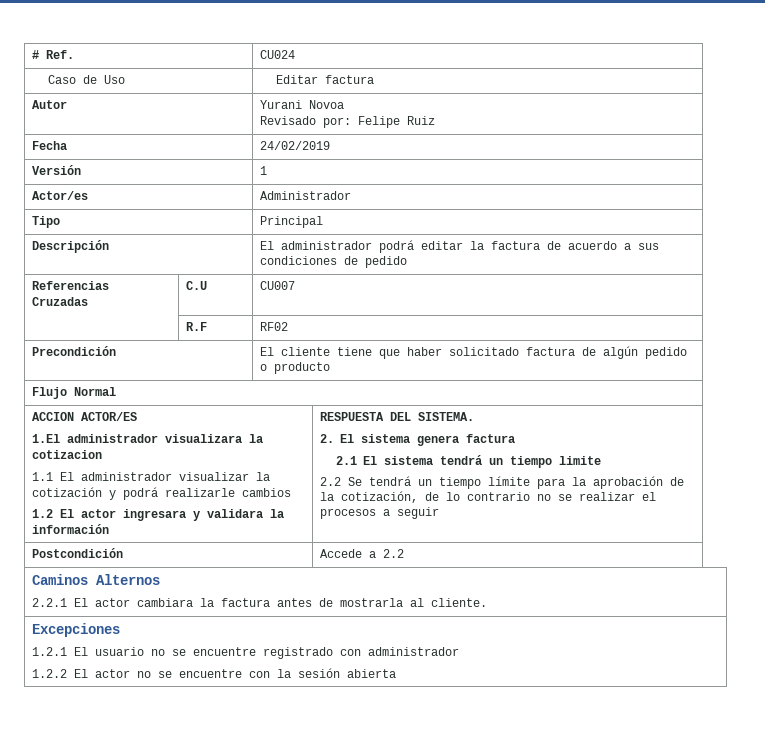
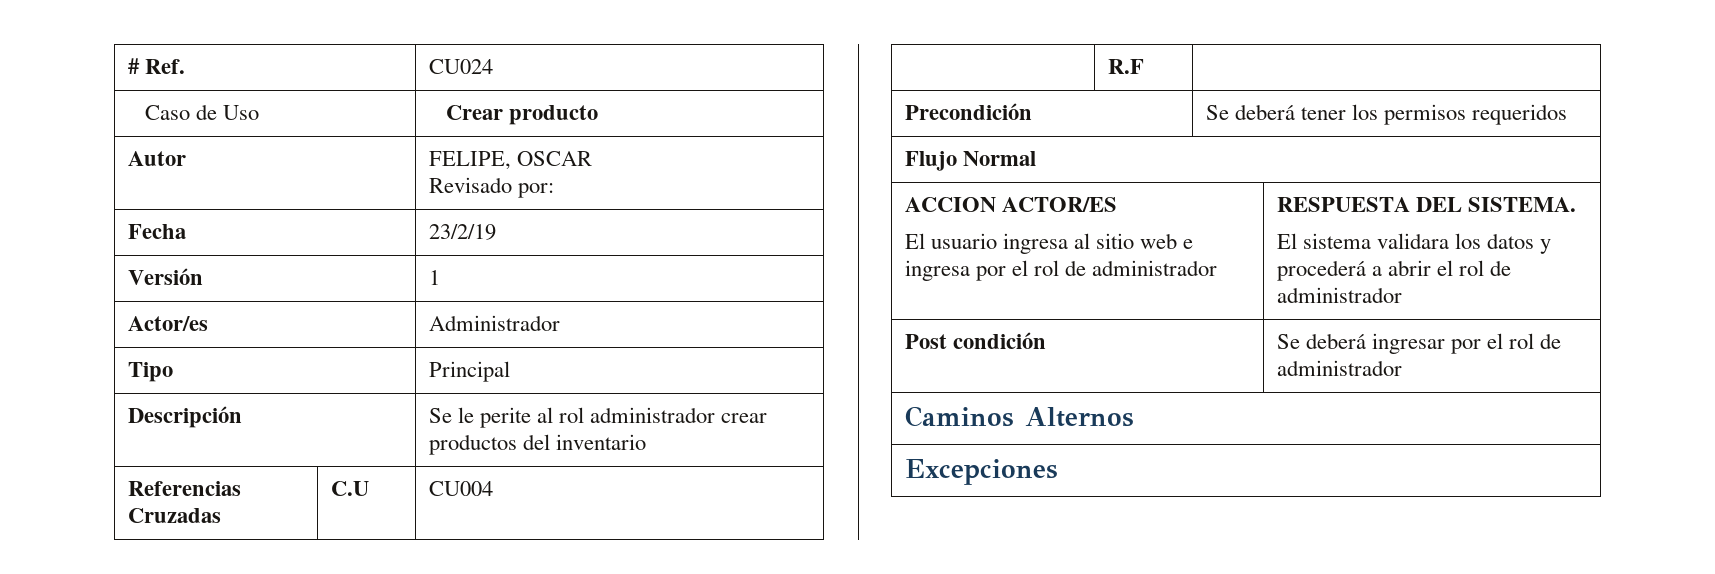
- Caso de Uso | Editar factura
+ Caso de Uso | Crear producto
- Autor | Yurani Novoa
- Revisado por: Felipe Ruiz
+ Autor | FELIPE, OSCAR
+ Revisado por:
- Fecha | 24/02/2019
+ Fecha | 23/2/19
- Descripción | El administrador podrá editar la factura de acuerdo a sus condiciones de pedido
+ Descripción | Se le perite al rol administrador crear productos del inventario
- Referencias Cruzadas | C.U | CU007
+ Referencias Cruzadas | C.U | CU004
- | R.F | RF02
+ | R.F |
- Precondición | El cliente tiene que haber solicitado factura de algún pedido o producto
+ Precondición | Se deberá tener los permisos requeridos
  Flujo Normal
  ACCION ACTOR/ES
- 1.El administrador visualizara la cotizacion
- 1.1 El administrador visualizar la cotización y podrá realizarle cambios
- 1.2 El actor ingresara y validara la información | RESPUESTA DEL SISTEMA.
- 2. El sistema genera factura
- 2.1 El sistema tendrá un tiempo limite
- 2.2 Se tendrá un tiempo límite para la aprobación de la cotización, de lo contrario no se realizar el procesos a seguir
- Postcondición | Accede a 2.2
+ El usuario ingresa al sitio web e ingresa por el rol de administrador | RESPUESTA DEL SISTEMA.
+ El sistema validara los datos y procederá a abrir el rol de administrador
+ Post condición | Se deberá ingresar por el rol de administrador
  Caminos Alternos
- 2.2.1 El actor cambiara la factura antes de mostrarla al cliente.
  Excepciones
- 1.2.1 El usuario no se encuentre registrado con administrador
- 1.2.2 El actor no se encuentre con la sesión abierta

